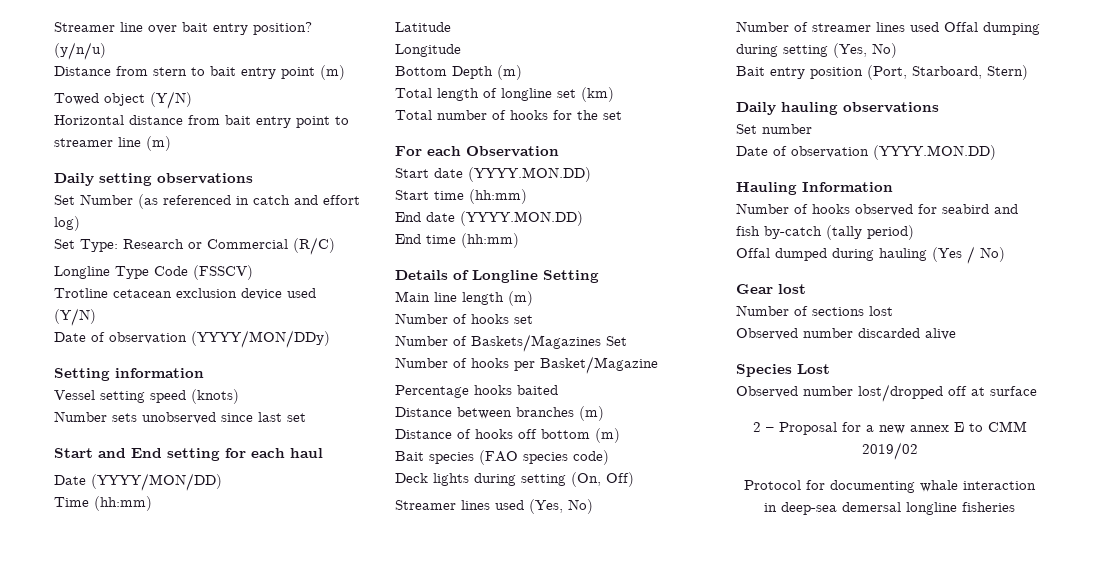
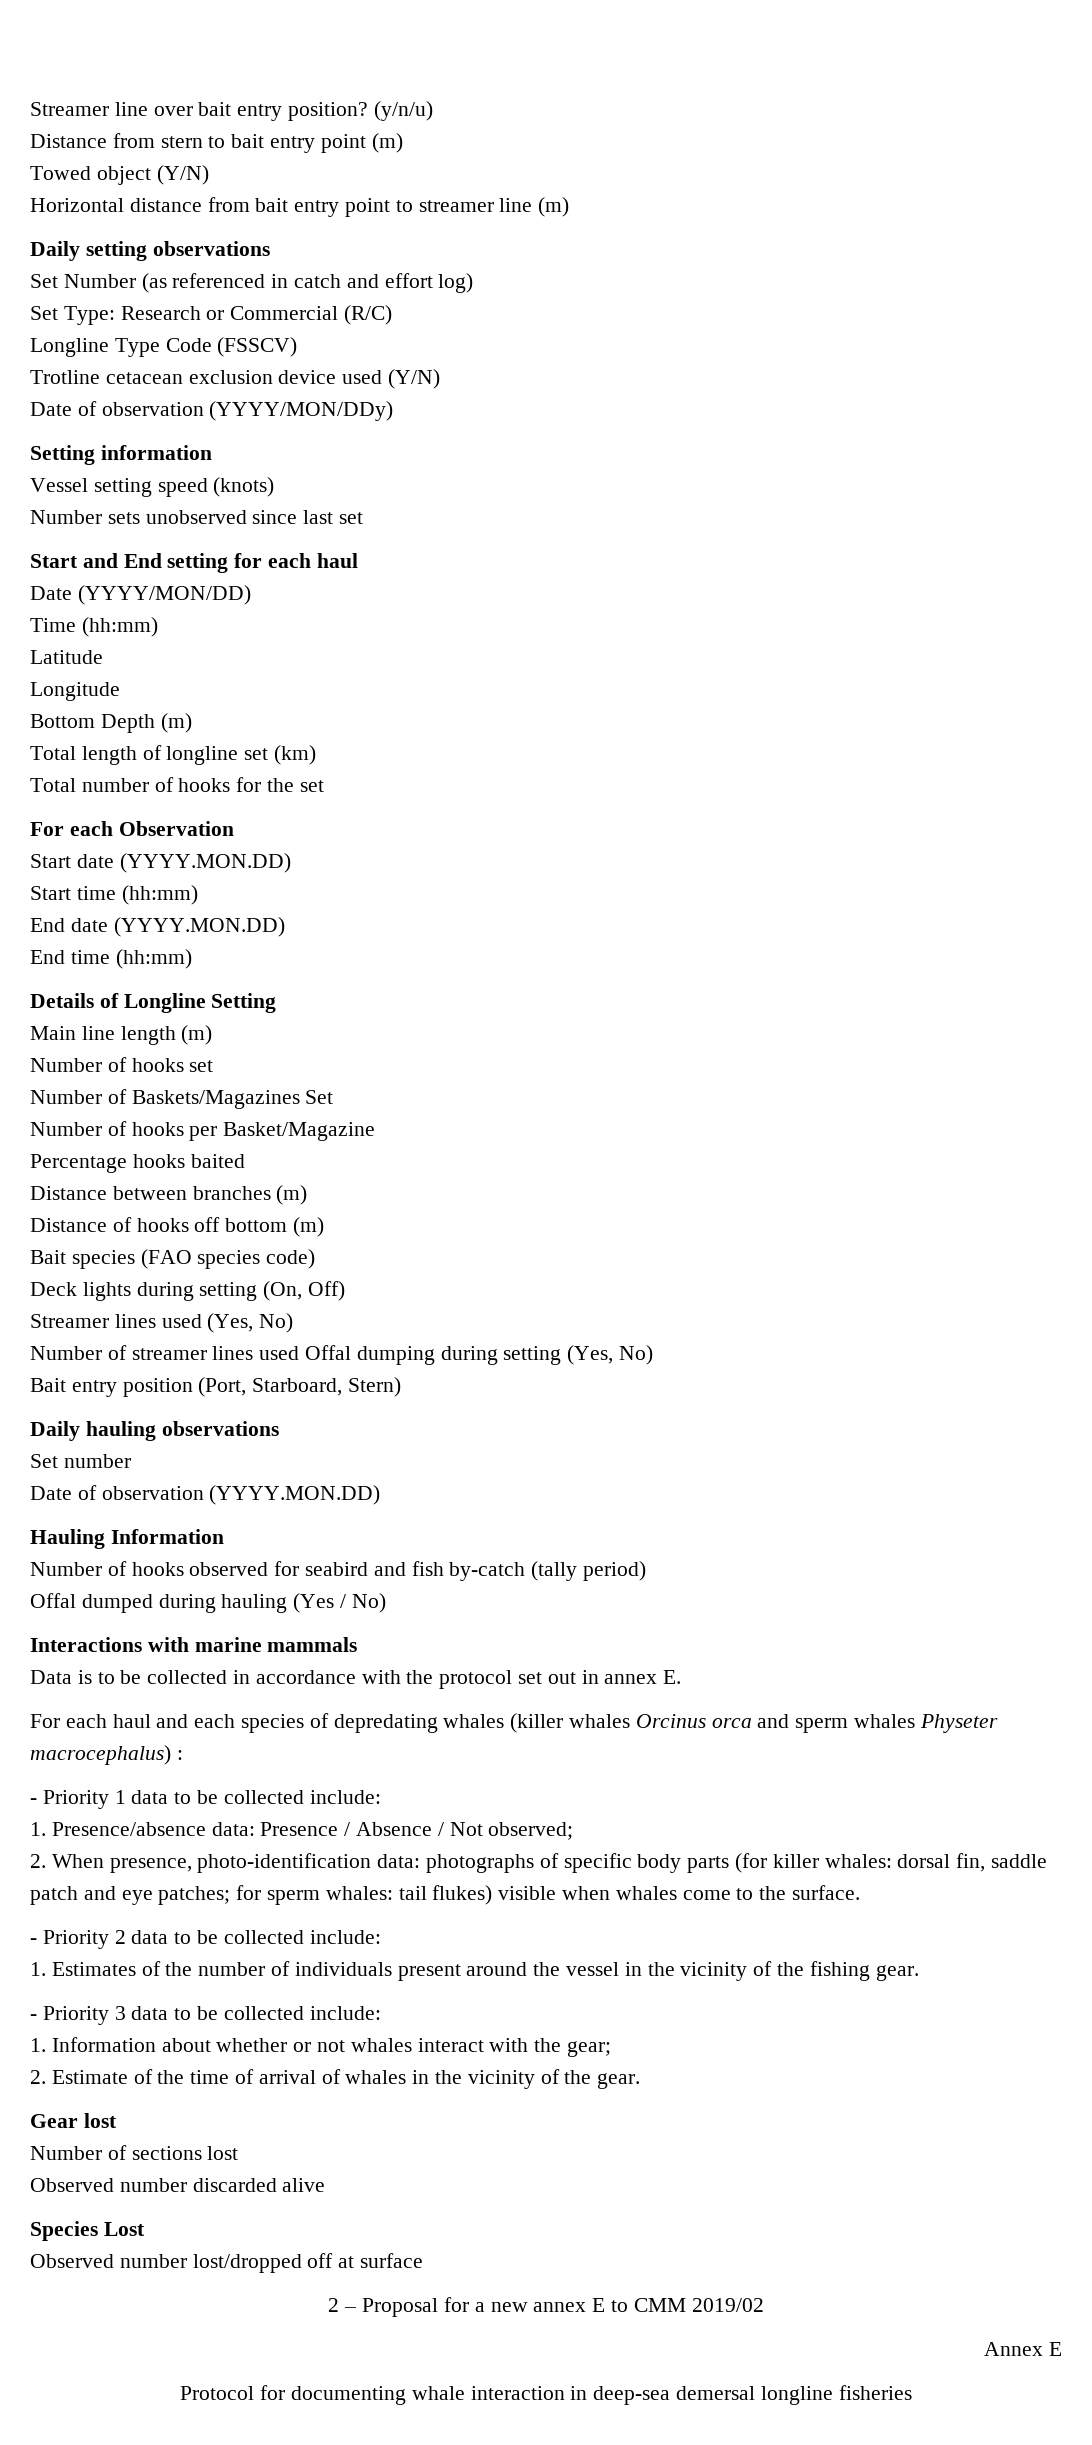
+ Interactions with marine mammals
+ Data is to be collected in accordance with the protocol set out in annex E.
+ For each haul and each species of depredating whales (killer whales Orcinus orca and sperm whales Physeter macrocephalus) :
+ - Priority 1 data to be collected include:
+ 1. Presence/absence data: Presence / Absence / Not observed;
+ 2. When presence, photo-identification data: photographs of specific body parts (for killer whales: dorsal fin, saddle patch and eye patches; for sperm whales: tail flukes) visible when whales come to the surface.
+ - Priority 2 data to be collected include:
+ 1. Estimates of the number of individuals present around the vessel in the vicinity of the fishing gear.
+ - Priority 3 data to be collected include:
+ 1. Information about whether or not whales interact with the gear;
+ 2. Estimate of the time of arrival of whales in the vicinity of the gear.
+ Annex E

